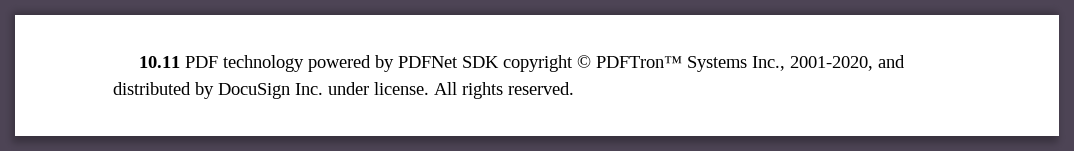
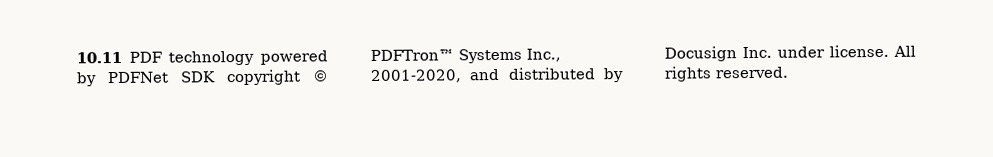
- 10.11 PDF technology powered by PDFNet SDK copyright © PDFTron™ Systems Inc., 2001-2020, and distributed by DocuSign Inc. under license.
+ 10.11 PDF technology powered by PDFNet SDK copyright © PDFTron™ Systems Inc., 2001-2020, and distributed by Docusign Inc. under license.

